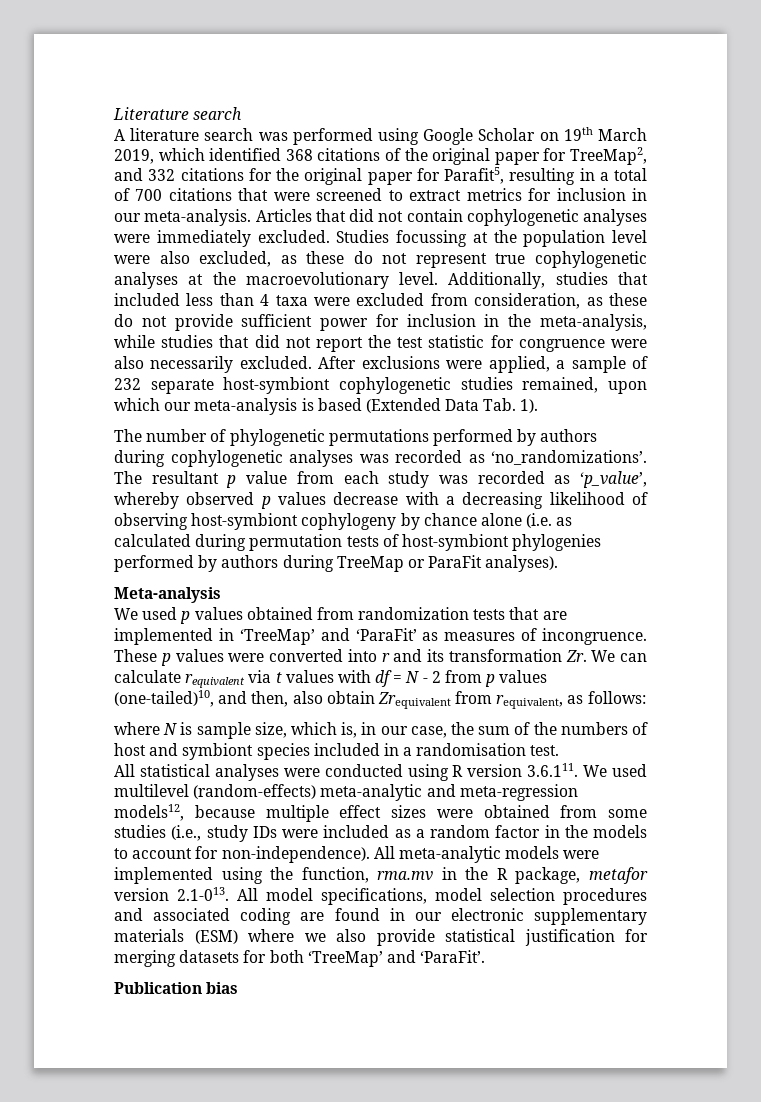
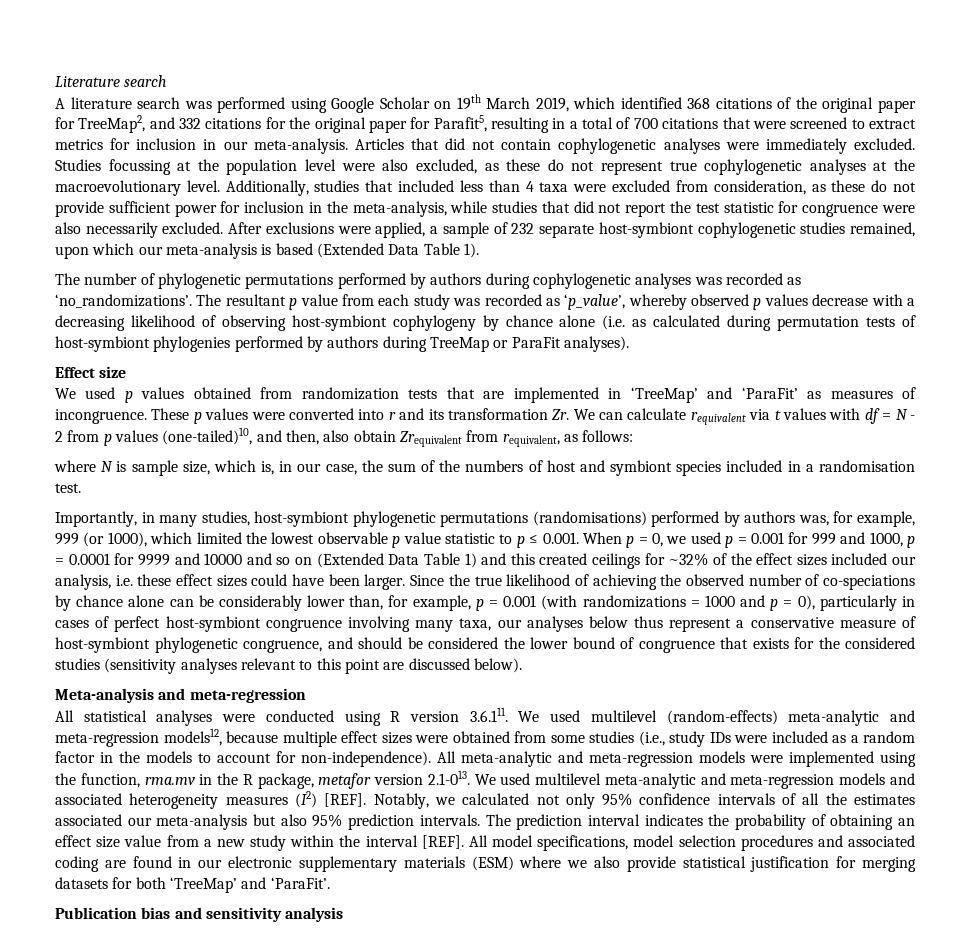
- After exclusions were applied, a sample of 232 separate host-symbiont cophylogenetic studies remained, upon which our meta-analysis is based (Extended Data Tab. 1).
+ After exclusions were applied, a sample of 232 separate host-symbiont cophylogenetic studies remained, upon which our meta-analysis is based (Extended Data Table 1).
- Meta-analysis
+ Effect size
+ Importantly, in many studies, host-symbiont phylogenetic permutations (randomisations) performed by authors was, for example, 999 (or 1000), which limited the lowest observable p value statistic to p ≤ 0.001. When p = 0, we used p = 0.001 for 999 and 1000, p = 0.0001 for 9999 and 10000 and so on (Extended Data Table 1) and this created ceilings for ~32% of the effect sizes included our analysis, i.e. these effect sizes could have been larger. Since the true likelihood of achieving the observed number of co-speciations by chance alone can be considerably lower than, for example, p = 0.001 (with randomizations = 1000 and p = 0), particularly in cases of perfect host-symbiont congruence involving many taxa, our analyses below thus represent a conservative measure of host-symbiont phylogenetic congruence, and should be considered the lower bound of congruence that exists for the considered studies (sensitivity analyses relevant to this point are discussed below).
+ Meta-analysis and meta-regression
- All meta-analytic models were implemented using the function, rma.mv in the R package, metafor version 2.1-013. All model specifications, model selection procedures and associated coding are found in our electronic supplementary materials (ESM) where we also provide statistical justification for merging datasets for both ‘TreeMap’ and ‘ParaFit’.
+ All meta-analytic and meta-regression models were implemented using the function, rma.mv in the R package, metafor version 2.1-013. We used multilevel meta-analytic and meta-regression models and associated heterogeneity measures (I2) [REF]. Notably, we calculated not only 95% confidence intervals of all the estimates associated our meta-analysis but also 95% prediction intervals. The prediction interval indicates the probability of obtaining an effect size value from a new study within the interval [REF]. All model specifications, model selection procedures and associated coding are found in our electronic supplementary materials (ESM) where we also provide statistical justification for merging datasets for both ‘TreeMap’ and ‘ParaFit’.
- Publication bias
+ Publication bias and sensitivity analysis

